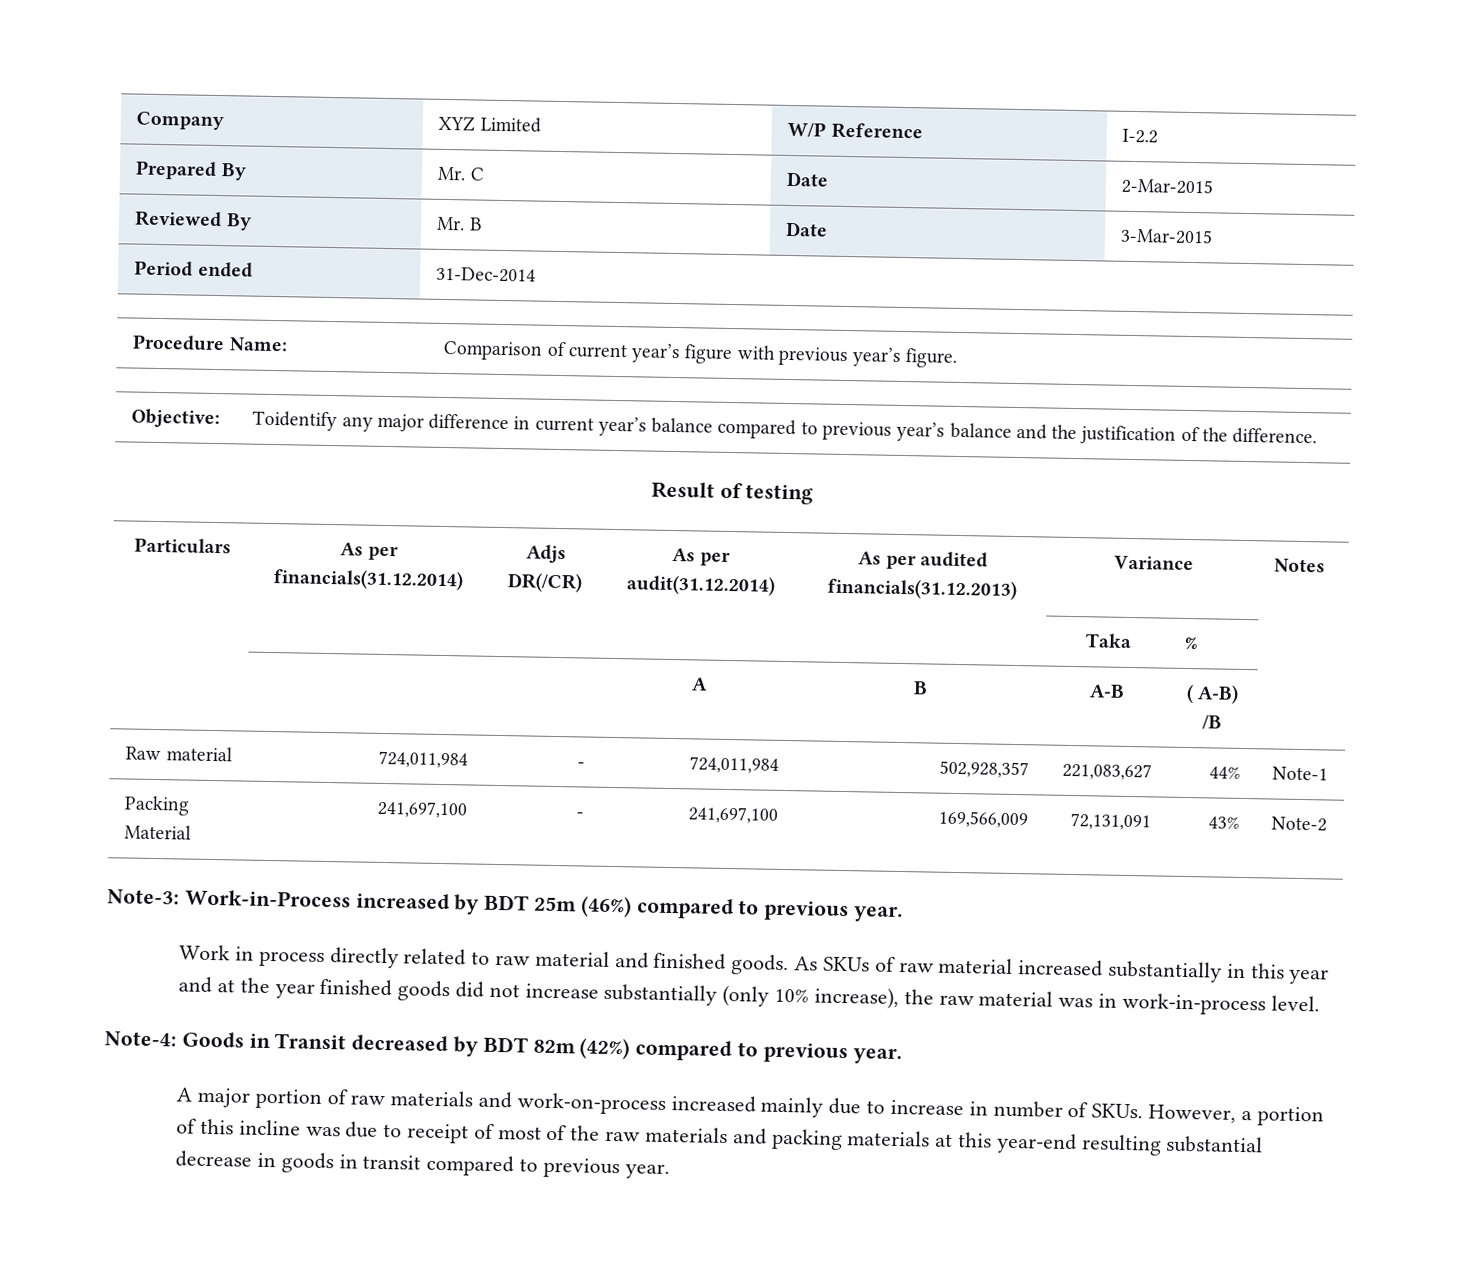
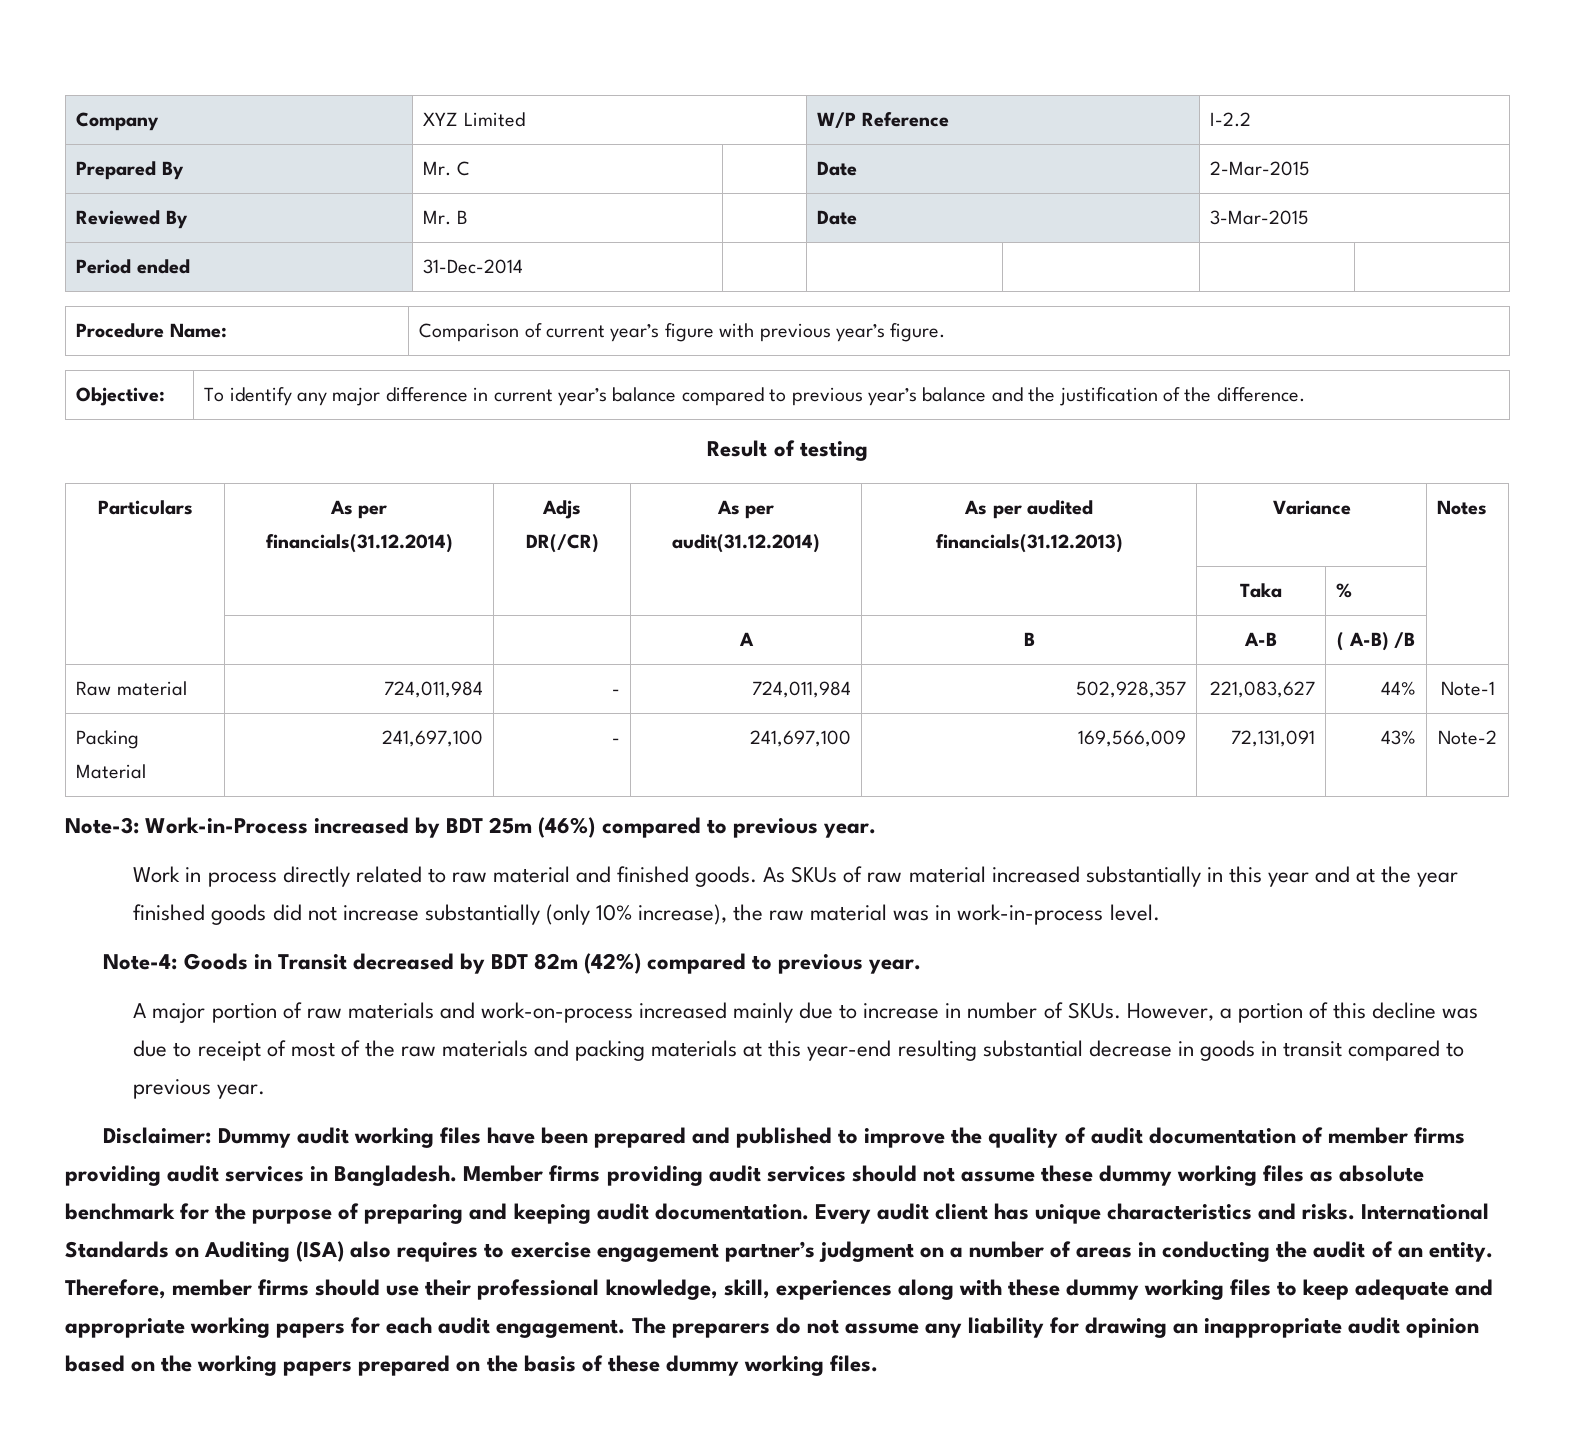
- Objective: | Toidentify any major difference in current year’s balance compared to previous year’s balance and the justification of the difference.
+ Objective: | To identify any major difference in current year’s balance compared to previous year’s balance and the justification of the difference.
- However, a portion of this incline was due to receipt of most of the raw materials and packing materials at this year-end resulting substantial decrease in goods in transit compared to previous year.
+ However, a portion of this decline was due to receipt of most of the raw materials and packing materials at this year-end resulting substantial decrease in goods in transit compared to previous year.
+ Disclaimer: Dummy audit working files have been prepared and published to improve the quality of audit documentation of member firms providing audit services in Bangladesh. Member firms providing audit services should not assume these dummy working files as absolute benchmark for the purpose of preparing and keeping audit documentation. Every audit client has unique characteristics and risks. International Standards on Auditing (ISA) also requires to exercise engagement partner’s judgment on a number of areas in conducting the audit of an entity. Therefore, member firms should use their professional knowledge, skill, experiences along with these dummy working files to keep adequate and appropriate working papers for each audit engagement. The preparers do not assume any liability for drawing an inappropriate audit opinion based on the working papers prepared on the basis of these dummy working files.

